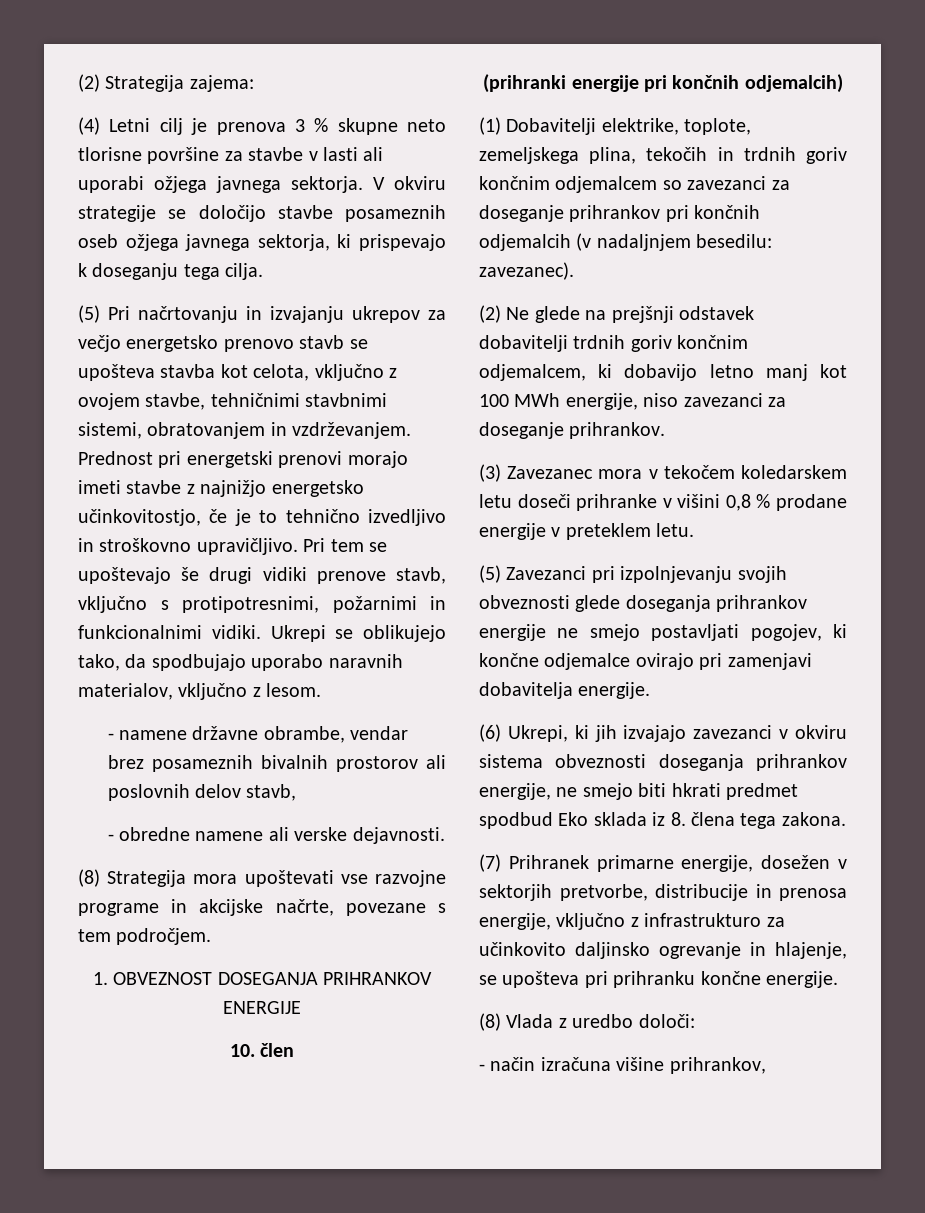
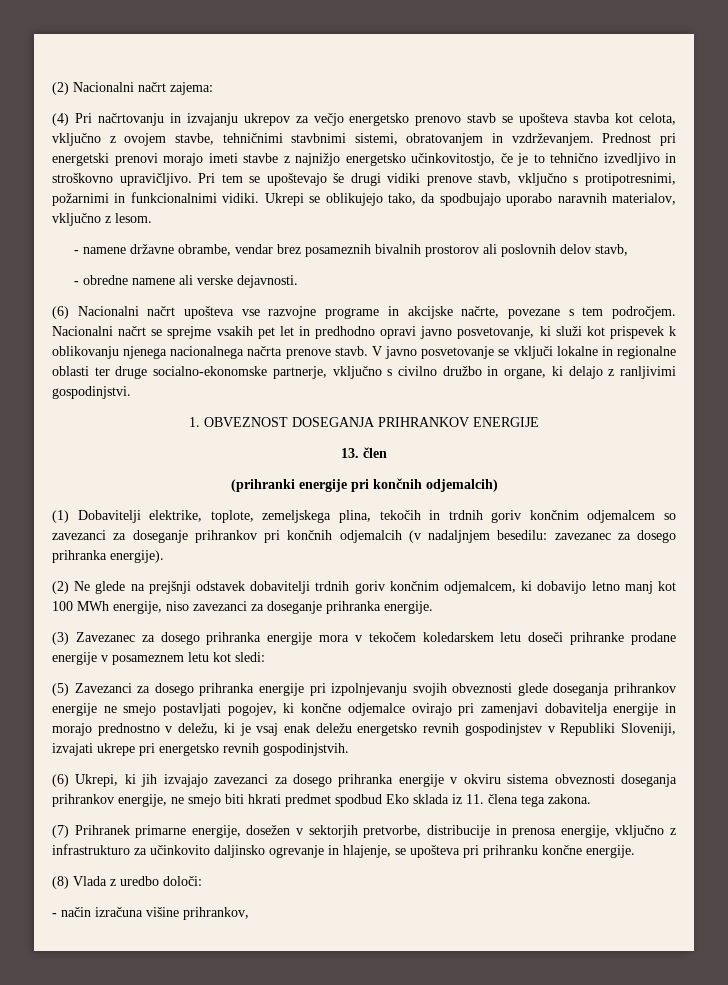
- (2) Strategija zajema:
+ (2) Nacionalni načrt zajema:
- (4) Letni cilj je prenova 3 % skupne neto tlorisne površine za stavbe v lasti ali uporabi ožjega javnega sektorja. V okviru strategije se določijo stavbe posameznih oseb ožjega javnega sektorja, ki prispevajo k doseganju tega cilja.
- (5) Pri načrtovanju in izvajanju ukrepov za večjo energetsko prenovo stavb se upošteva stavba kot celota, vključno z ovojem stavbe, tehničnimi stavbnimi sistemi, obratovanjem in vzdrževanjem.
+ (4) Pri načrtovanju in izvajanju ukrepov za večjo energetsko prenovo stavb se upošteva stavba kot celota, vključno z ovojem stavbe, tehničnimi stavbnimi sistemi, obratovanjem in vzdrževanjem.
- (8) Strategija mora upoštevati vse razvojne programe in akcijske načrte, povezane s tem področjem.
+ (6) Nacionalni načrt upošteva vse razvojne programe in akcijske načrte, povezane s tem področjem. Nacionalni načrt se sprejme vsakih pet let in predhodno opravi javno posvetovanje, ki služi kot prispevek k oblikovanju njenega nacionalnega načrta prenove stavb. V javno posvetovanje se vključi lokalne in regionalne oblasti ter druge socialno-ekonomske partnerje, vključno s civilno družbo in organe, ki delajo z ranljivimi gospodinjstvi.
- 10. člen
+ 13. člen
- (1) Dobavitelji elektrike, toplote, zemeljskega plina, tekočih in trdnih goriv končnim odjemalcem so zavezanci za doseganje prihrankov pri končnih odjemalcih (v nadaljnjem besedilu: zavezanec).
+ (1) Dobavitelji elektrike, toplote, zemeljskega plina, tekočih in trdnih goriv končnim odjemalcem so zavezanci za doseganje prihrankov pri končnih odjemalcih (v nadaljnjem besedilu: zavezanec za dosego prihranka energije).
- (2) Ne glede na prejšnji odstavek dobavitelji trdnih goriv končnim odjemalcem, ki dobavijo letno manj kot 100 MWh energije, niso zavezanci za doseganje prihrankov.
+ (2) Ne glede na prejšnji odstavek dobavitelji trdnih goriv končnim odjemalcem, ki dobavijo letno manj kot 100 MWh energije, niso zavezanci za doseganje prihranka energije.
- (3) Zavezanec mora v tekočem koledarskem letu doseči prihranke v višini 0,8 % prodane energije v preteklem letu.
- (5) Zavezanci pri izpolnjevanju svojih obveznosti glede doseganja prihrankov energije ne smejo postavljati pogojev, ki končne odjemalce ovirajo pri zamenjavi dobavitelja energije.
+ (3) Zavezanec za dosego prihranka energije mora v tekočem koledarskem letu doseči prihranke prodane energije v posameznem letu kot sledi:
+ (5) Zavezanci za dosego prihranka energije pri izpolnjevanju svojih obveznosti glede doseganja prihrankov energije ne smejo postavljati pogojev, ki končne odjemalce ovirajo pri zamenjavi dobavitelja energije in morajo prednostno v deležu, ki je vsaj enak deležu energetsko revnih gospodinjstev v Republiki Sloveniji, izvajati ukrepe pri energetsko revnih gospodinjstvih.
- (6) Ukrepi, ki jih izvajajo zavezanci v okviru sistema obveznosti doseganja prihrankov energije, ne smejo biti hkrati predmet spodbud Eko sklada iz 8. člena tega zakona.
+ (6) Ukrepi, ki jih izvajajo zavezanci za dosego prihranka energije v okviru sistema obveznosti doseganja prihrankov energije, ne smejo biti hkrati predmet spodbud Eko sklada iz 11. člena tega zakona.

